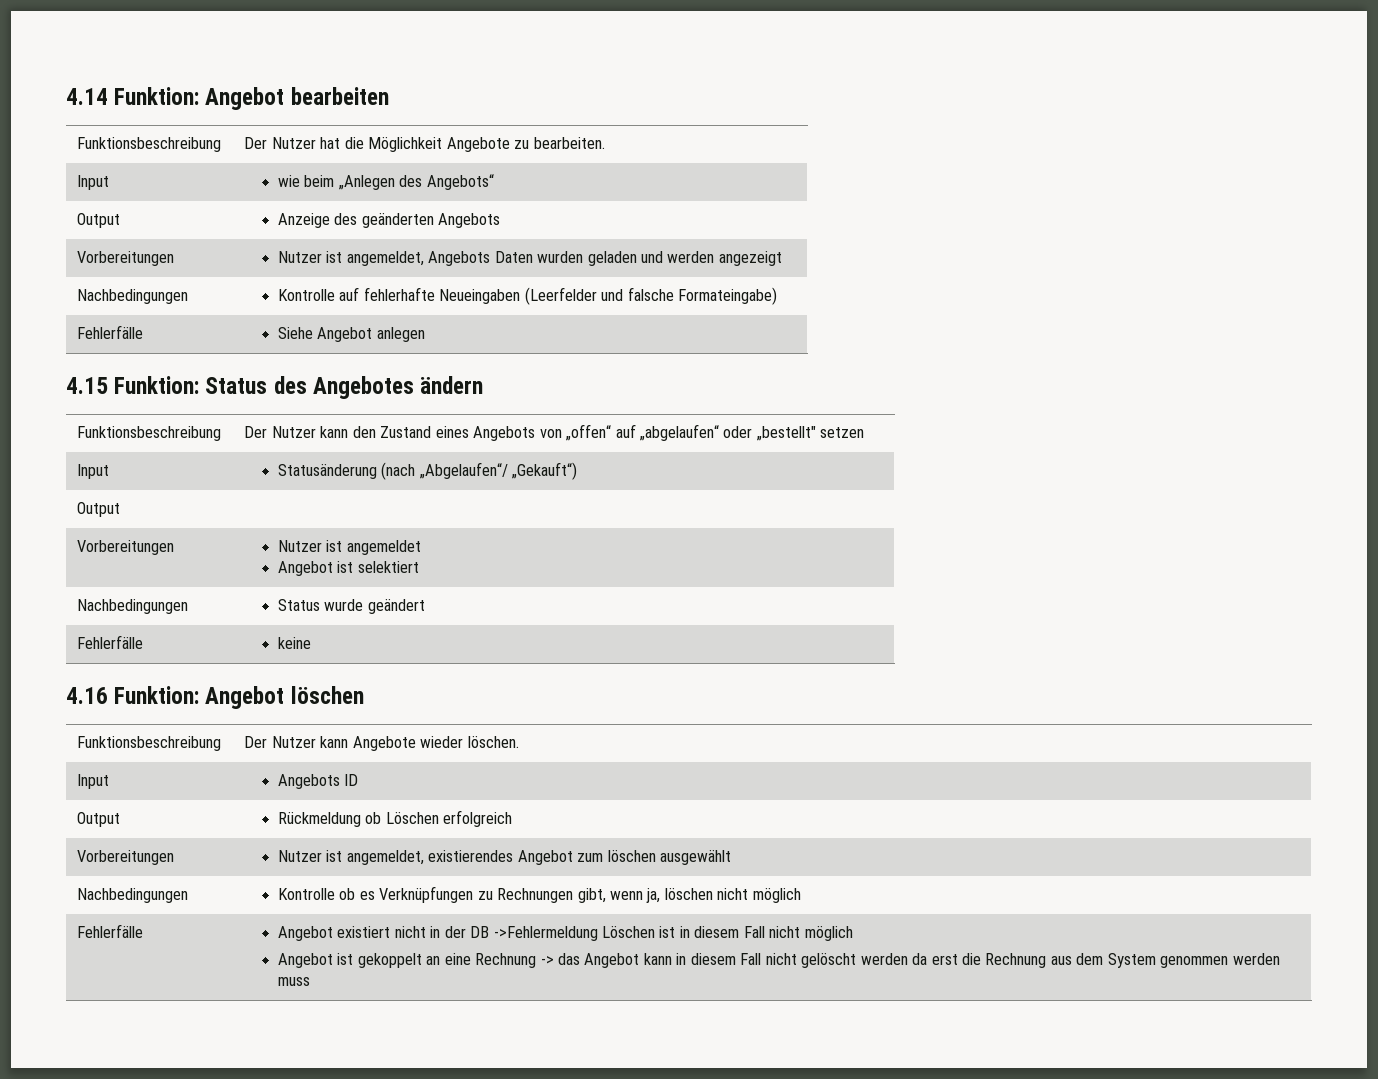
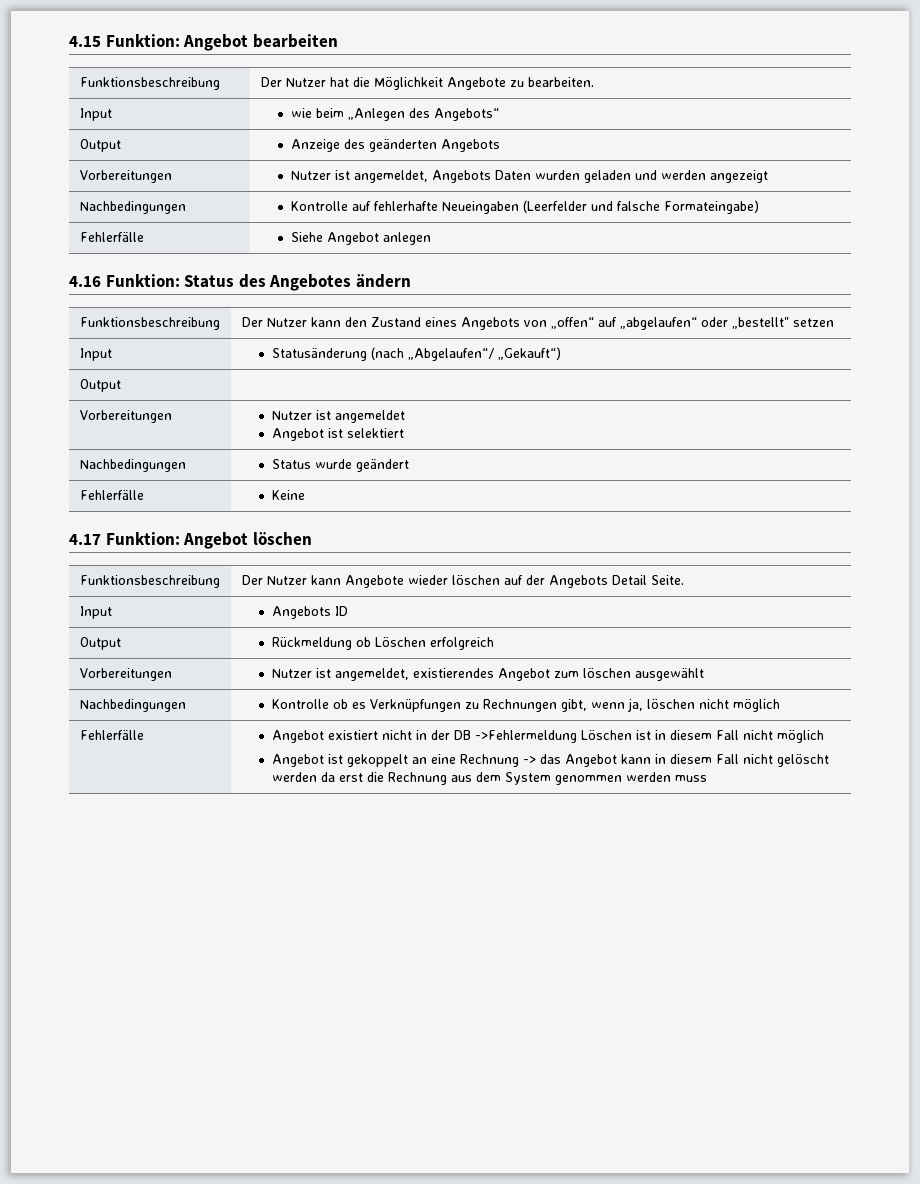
- 4.14 Funktion: Angebot bearbeiten
+ 4.15 Funktion: Angebot bearbeiten
- 4.15 Funktion: Status des Angebotes ändern
+ 4.16 Funktion: Status des Angebotes ändern
- Fehlerfälle | keine
- 4.16 Funktion: Angebot löschen
+ Fehlerfälle | Keine
+ 4.17 Funktion: Angebot löschen
- Funktionsbeschreibung | Der Nutzer kann Angebote wieder löschen.
+ Funktionsbeschreibung | Der Nutzer kann Angebote wieder löschen auf der Angebots Detail Seite.

